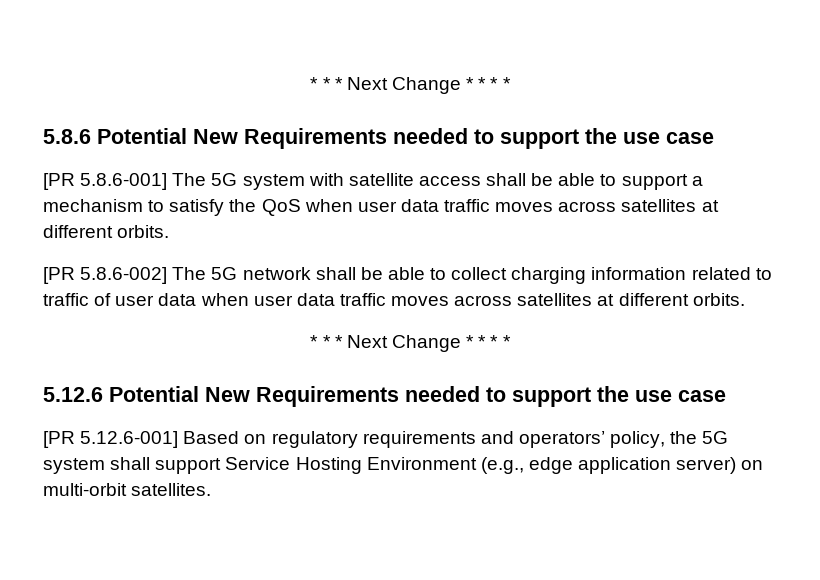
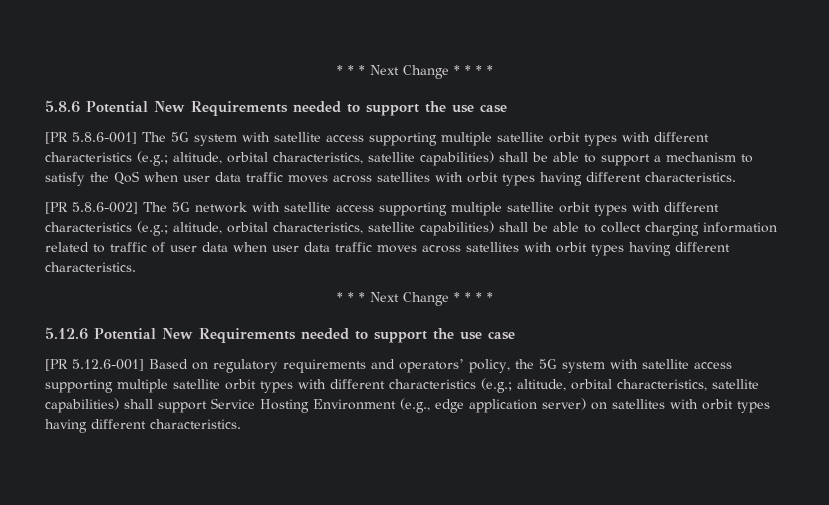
- [PR 5.8.6-001] The 5G system with satellite access shall be able to support a mechanism to satisfy the QoS when user data traffic moves across satellites at different orbits.
+ [PR 5.8.6-001] The 5G system with satellite access supporting multiple satellite orbit types with different characteristics (e.g.; altitude, orbital characteristics, satellite capabilities) shall be able to support a mechanism to satisfy the QoS when user data traffic moves across satellites with orbit types having different characteristics.
- [PR 5.8.6-002] The 5G network shall be able to collect charging information related to traffic of user data when user data traffic moves across satellites at different orbits.
+ [PR 5.8.6-002] The 5G network with satellite access supporting multiple satellite orbit types with different characteristics (e.g.; altitude, orbital characteristics, satellite capabilities) shall be able to collect charging information related to traffic of user data when user data traffic moves across satellites with orbit types having different characteristics.
- [PR 5.12.6-001] Based on regulatory requirements and operators’ policy, the 5G system shall support Service Hosting Environment (e.g., edge application server) on multi-orbit satellites.
+ [PR 5.12.6-001] Based on regulatory requirements and operators’ policy, the 5G system with satellite access supporting multiple satellite orbit types with different characteristics (e.g.; altitude, orbital characteristics, satellite capabilities) shall support Service Hosting Environment (e.g., edge application server) on satellites with orbit types having different characteristics.

